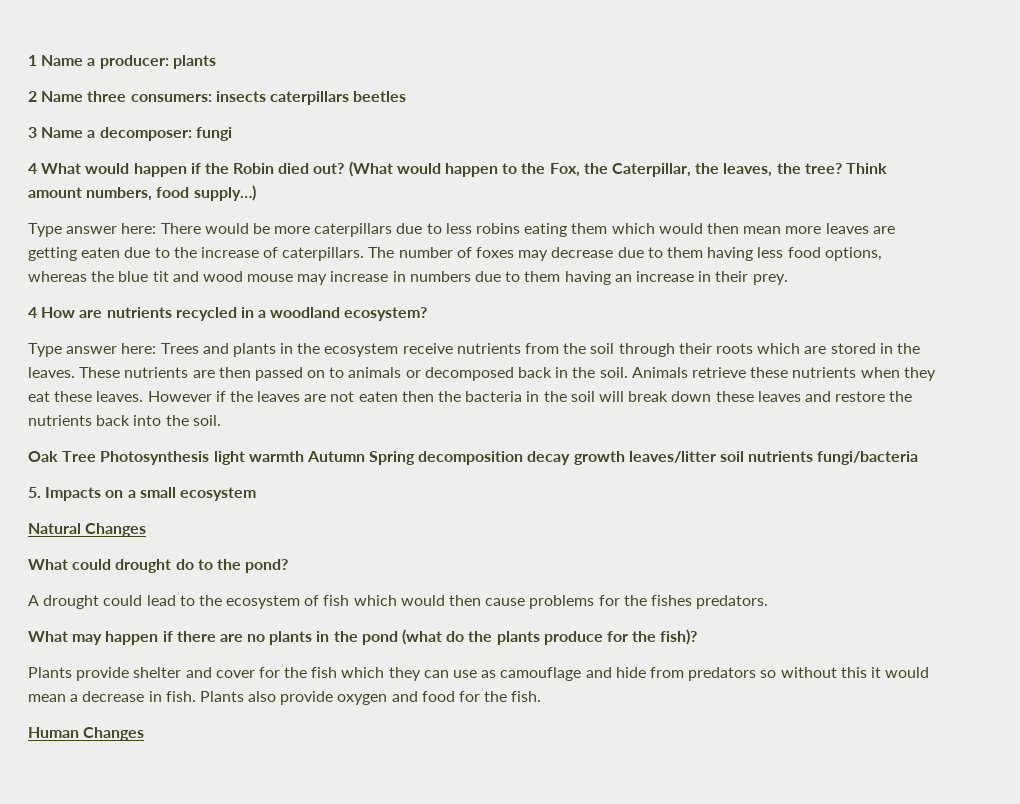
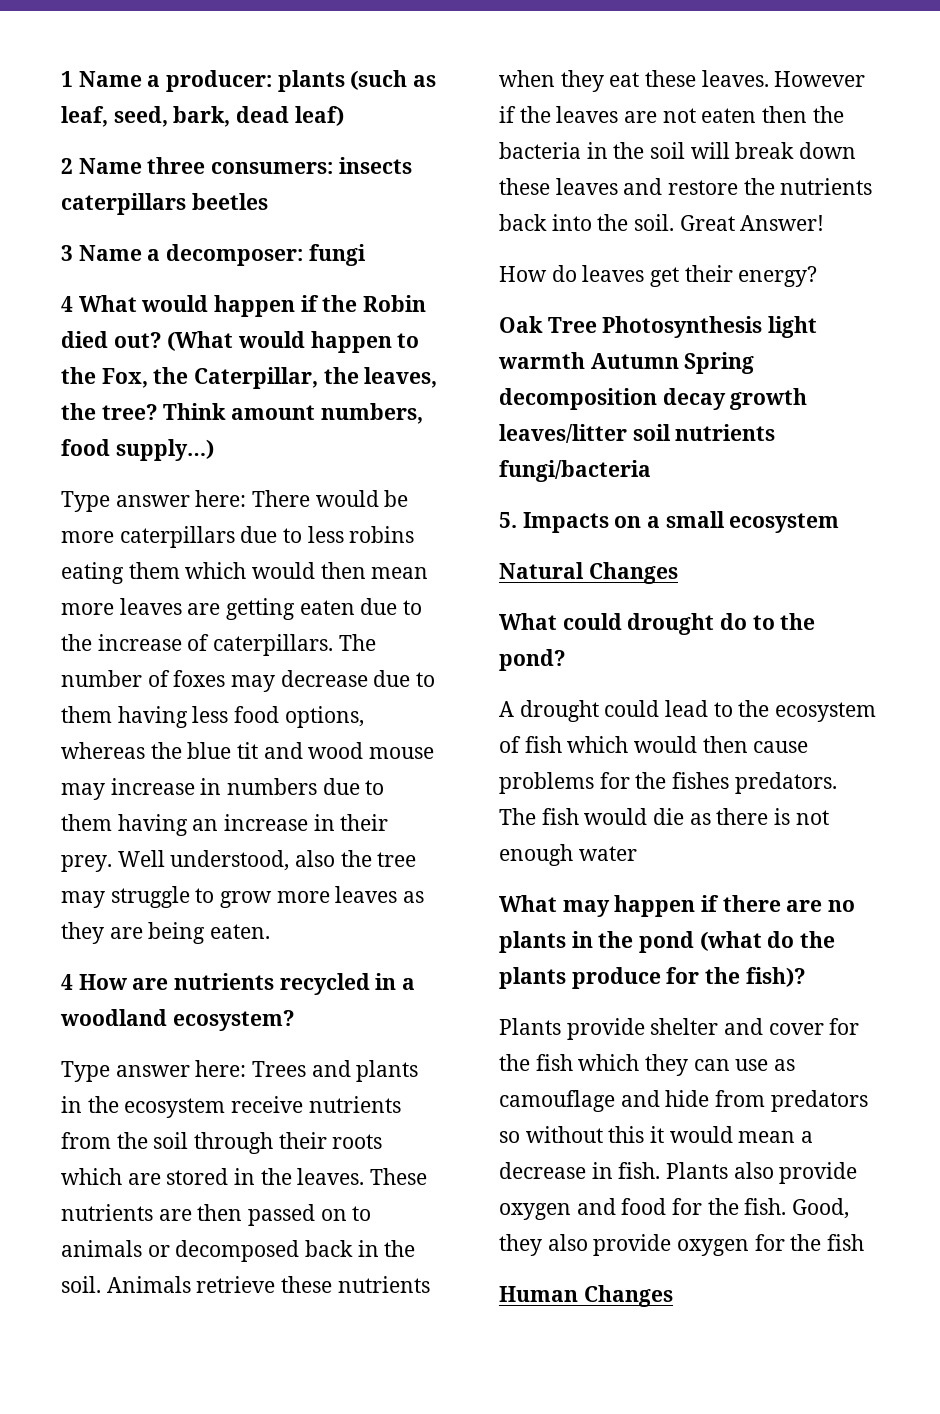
- 1 Name a producer: plants
+ 1 Name a producer: plants (such as leaf, seed, bark, dead leaf)
+ Well understood, also the tree may struggle to grow more leaves as they are being eaten.
+ Great Answer!
+ How do leaves get their energy?
+ The fish would die as there is not enough water
+ Good, they also provide oxygen for the fish

